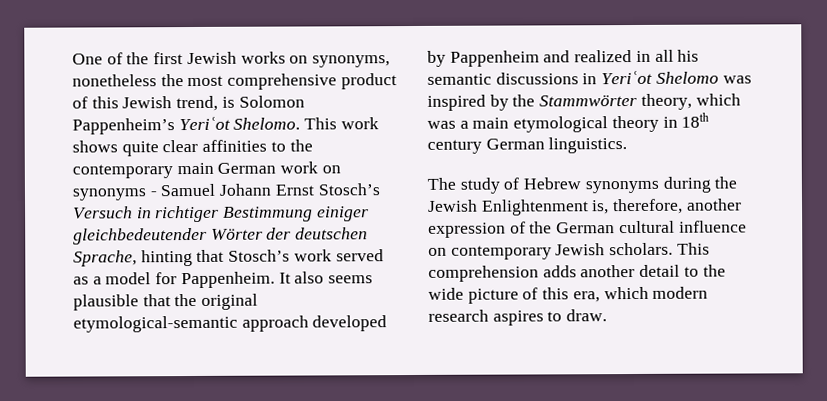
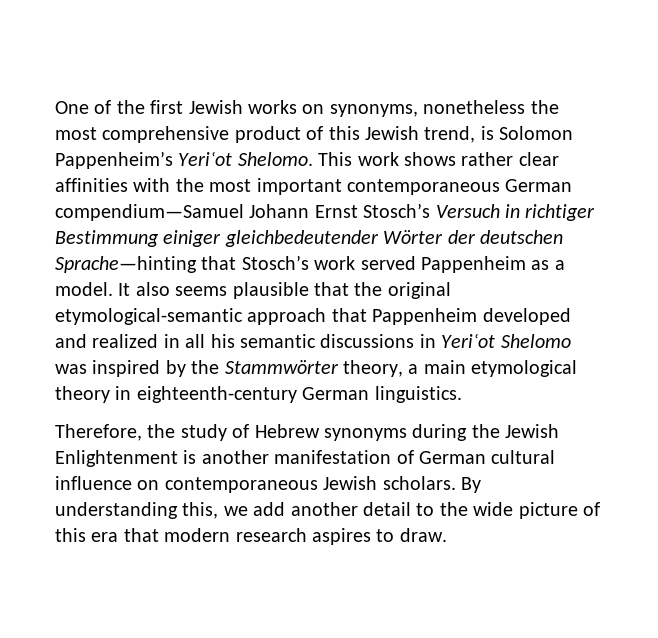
- This work shows quite clear affinities to the contemporary main German work on synonyms - Samuel Johann Ernst Stosch’s Versuch in richtiger Bestimmung einiger gleichbedeutender Wörter der deutschen Sprache, hinting that Stosch’s work served as a model for Pappenheim.
+ This work shows rather clear affinities with the most important contemporaneous German compendium—Samuel Johann Ernst Stosch’s Versuch in richtiger Bestimmung einiger gleichbedeutender Wörter der deutschen Sprache—hinting that Stosch’s work served Pappenheim as a model.
- It also seems plausible that the original etymological-semantic approach developed by Pappenheim and realized in all his semantic discussions in Yeriʿot Shelomo was inspired by the Stammwörter theory, which was a main etymological theory in 18th century German linguistics.
+ It also seems plausible that the original etymological-semantic approach that Pappenheim developed and realized in all his semantic discussions in Yeriʿot Shelomo was inspired by the Stammwörter theory, a main etymological theory in eighteenth-century German linguistics.
- The study of Hebrew synonyms during the Jewish Enlightenment is, therefore, another expression of the German cultural influence on contemporary Jewish scholars.
+ Therefore, the study of Hebrew synonyms during the Jewish Enlightenment is another manifestation of German cultural influence on contemporaneous Jewish scholars.
- This comprehension adds another detail to the wide picture of this era, which modern research aspires to draw.
+ By understanding this, we add another detail to the wide picture of this era that modern research aspires to draw.

